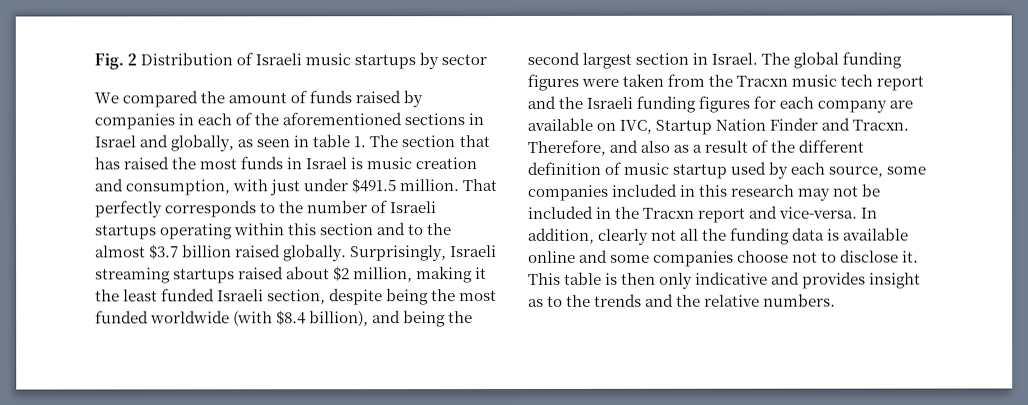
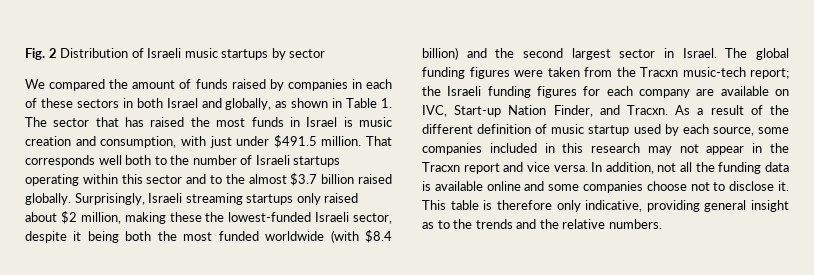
- We compared the amount of funds raised by companies in each of the aforementioned sections in Israel and globally, as seen in table 1. The section that has raised the most funds in Israel is music creation and consumption, with just under $491.5 million.
+ We compared the amount of funds raised by companies in each of these sectors in both Israel and globally, as shown in Table 1. The sector that has raised the most funds in Israel is music creation and consumption, with just under $491.5 million.
- That perfectly corresponds to the number of Israeli startups operating within this section and to the almost $3.7 billion raised globally.
+ That corresponds well both to the number of Israeli startups operating within this sector and to the almost $3.7 billion raised globally.
- Surprisingly, Israeli streaming startups raised about $2 million, making it the least funded Israeli section, despite being the most funded worldwide (with $8.4 billion), and being the second largest section in Israel.
+ Surprisingly, Israeli streaming startups only raised about $2 million, making these the lowest-funded Israeli sector, despite it being both the most funded worldwide (with $8.4 billion) and the second largest sector in Israel.
- The global funding figures were taken from the Tracxn music tech report and the Israeli funding figures for each company are available on IVC, Startup Nation Finder and Tracxn. Therefore, and also as a result of the different definition of music startup used by each source, some companies included in this research may not be included in the Tracxn report and vice-versa.
+ The global funding figures were taken from the Tracxn music-tech report; the Israeli funding figures for each company are available on IVC, Start-up Nation Finder, and Tracxn. As a result of the different definition of music startup used by each source, some companies included in this research may not appear in the Tracxn report and vice versa.
- In addition, clearly not all the funding data is available online and some companies choose not to disclose it.
+ In addition, not all the funding data is available online and some companies choose not to disclose it.
- This table is then only indicative and provides insight as to the trends and the relative numbers.
+ This table is therefore only indicative, providing general insight as to the trends and the relative numbers.

